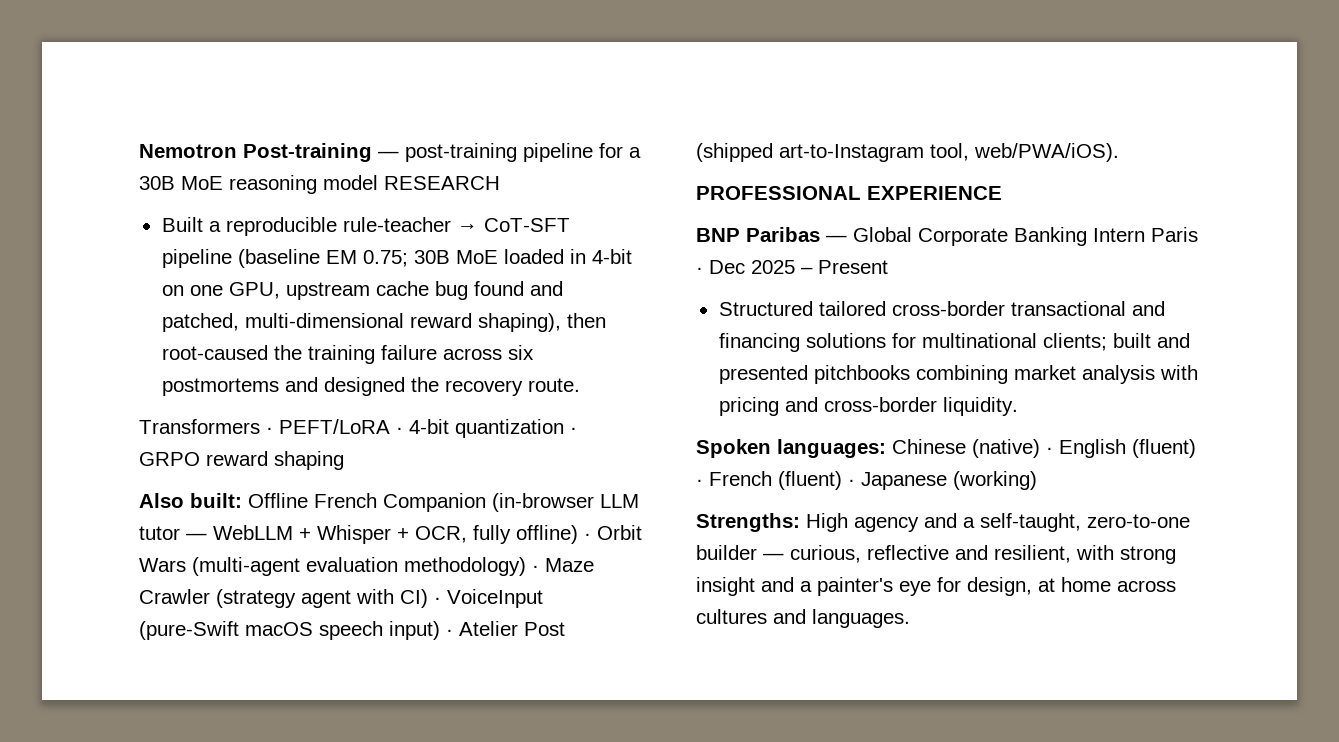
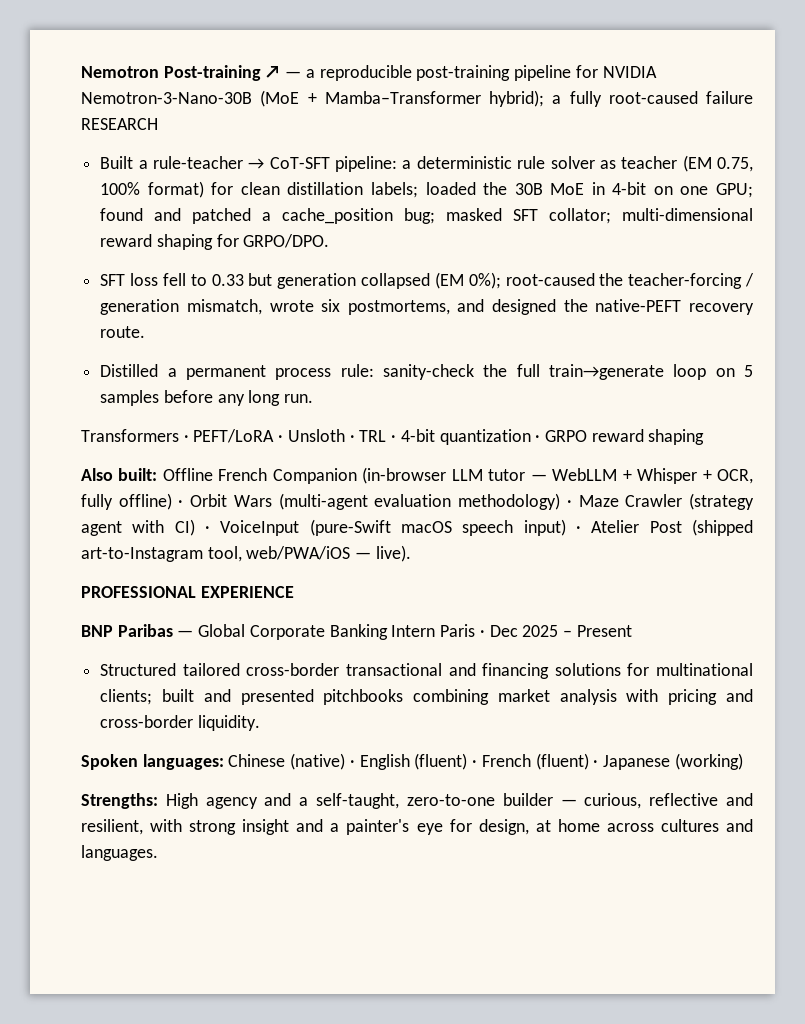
- Nemotron Post-training — post-training pipeline for a 30B MoE reasoning model RESEARCH
+ Nemotron Post-training ↗ — a reproducible post-training pipeline for NVIDIA Nemotron-3-Nano-30B (MoE + Mamba–Transformer hybrid); a fully root-caused failure RESEARCH
- Built a reproducible rule-teacher → CoT-SFT pipeline (baseline EM 0.75; 30B MoE loaded in 4-bit on one GPU, upstream cache bug found and patched, multi-dimensional reward shaping), then root-caused the training failure across six postmortems and designed the recovery route.
+ Built a rule-teacher → CoT-SFT pipeline: a deterministic rule solver as teacher (EM 0.75, 100% format) for clean distillation labels; loaded the 30B MoE in 4-bit on one GPU; found and patched a cache_position bug; masked SFT collator; multi-dimensional reward shaping for GRPO/DPO.
+ SFT loss fell to 0.33 but generation collapsed (EM 0%); root-caused the teacher-forcing / generation mismatch, wrote six postmortems, and designed the native-PEFT recovery route.
+ Distilled a permanent process rule: sanity-check the full train→generate loop on 5 samples before any long run.
- Transformers · PEFT/LoRA · 4-bit quantization · GRPO reward shaping
+ Transformers · PEFT/LoRA · Unsloth · TRL · 4-bit quantization · GRPO reward shaping
- Also built: Offline French Companion (in-browser LLM tutor — WebLLM + Whisper + OCR, fully offline) · Orbit Wars (multi-agent evaluation methodology) · Maze Crawler (strategy agent with CI) · VoiceInput (pure-Swift macOS speech input) · Atelier Post (shipped art-to-Instagram tool, web/PWA/iOS).
+ Also built: Offline French Companion (in-browser LLM tutor — WebLLM + Whisper + OCR, fully offline) · Orbit Wars (multi-agent evaluation methodology) · Maze Crawler (strategy agent with CI) · VoiceInput (pure-Swift macOS speech input) · Atelier Post (shipped art-to-Instagram tool, web/PWA/iOS — live).

